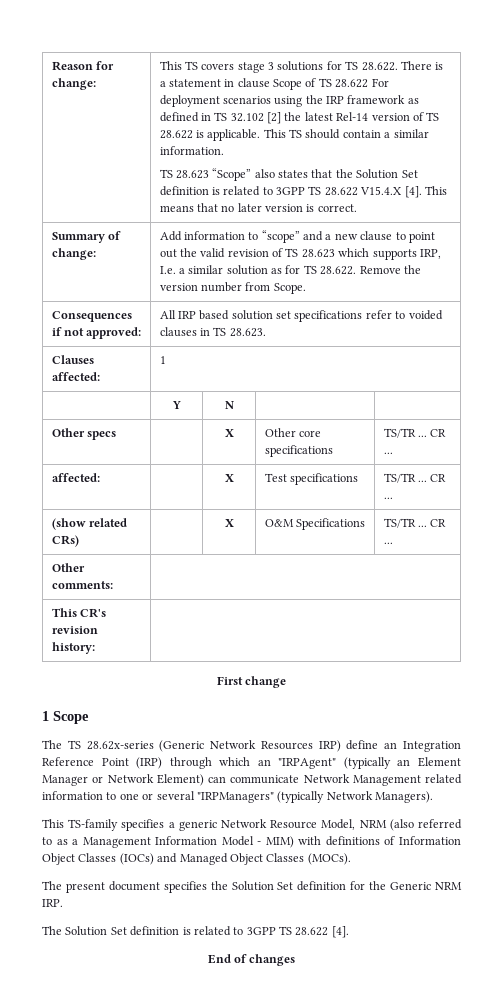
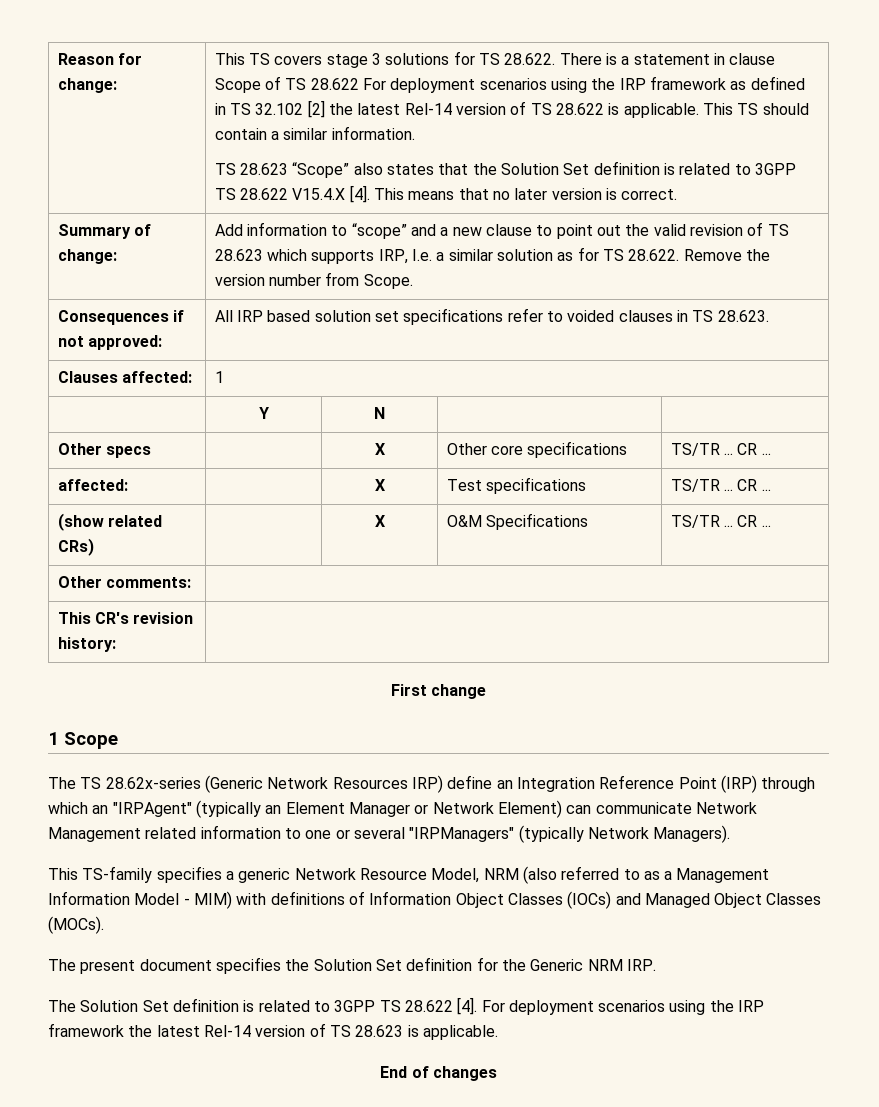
+ For deployment scenarios using the IRP framework the latest Rel-14 version of TS 28.623 is applicable.

